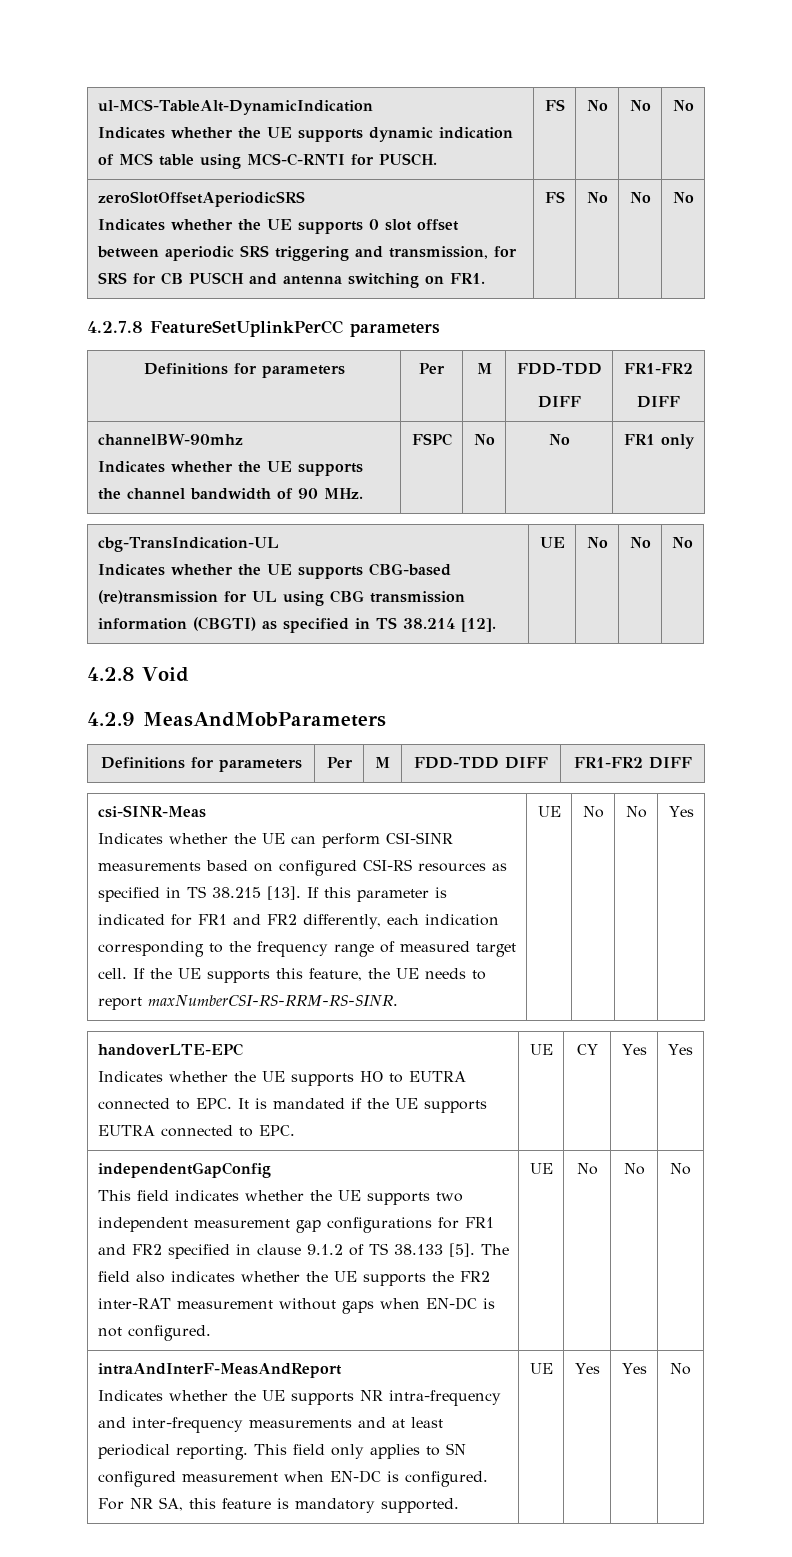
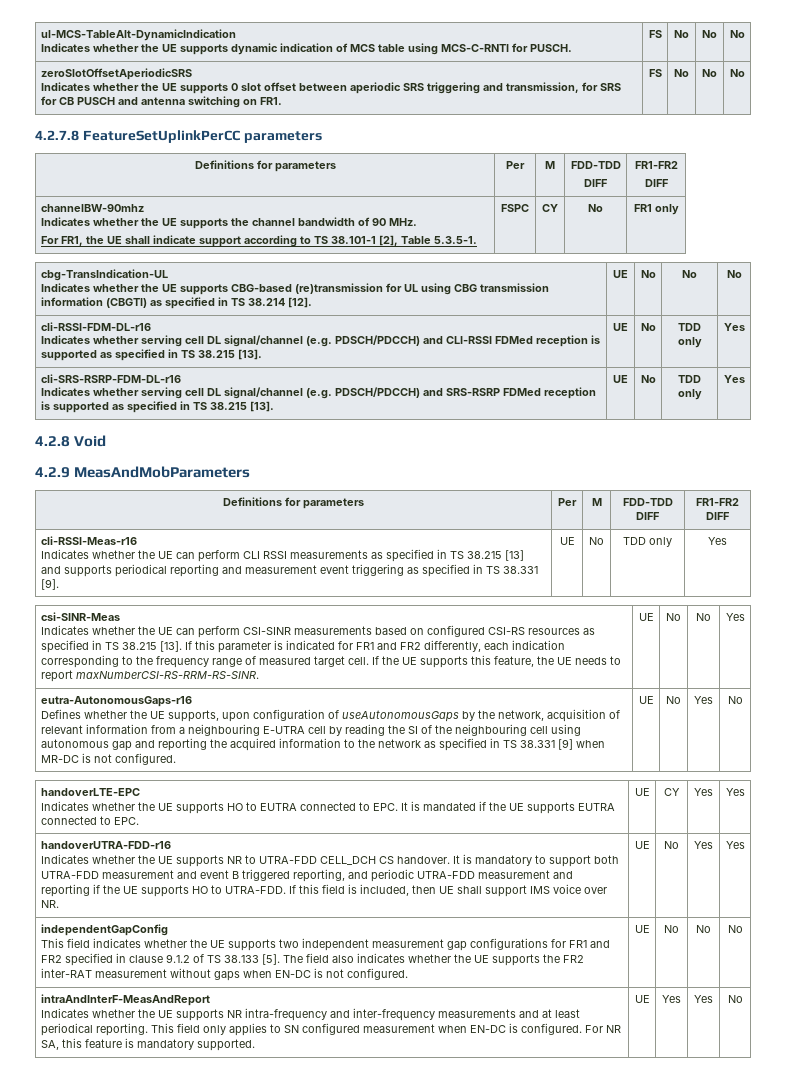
  channelBW-90mhz
- Indicates whether the UE supports the channel bandwidth of 90 MHz. | FSPC | No | No | FR1 only
+ Indicates whether the UE supports the channel bandwidth of 90 MHz.
+ For FR1, the UE shall indicate support according to TS 38.101-1 [2], Table 5.3.5-1. | FSPC | CY | No | FR1 only
+ cli-RSSI-FDM-DL-r16
+ Indicates whether serving cell DL signal/channel (e.g. PDSCH/PDCCH) and CLI-RSSI FDMed reception is supported as specified in TS 38.215 [13]. | UE | No | TDD only | Yes
+ cli-SRS-RSRP-FDM-DL-r16
+ Indicates whether serving cell DL signal/channel (e.g. PDSCH/PDCCH) and SRS-RSRP FDMed reception is supported as specified in TS 38.215 [13]. | UE | No | TDD only | Yes
+ cli-RSSI-Meas-r16
+ Indicates whether the UE can perform CLI RSSI measurements as specified in TS 38.215 [13] and supports periodical reporting and measurement event triggering as specified in TS 38.331 [9]. | UE | No | TDD only | Yes
+ eutra-AutonomousGaps-r16
+ Defines whether the UE supports, upon configuration of useAutonomousGaps by the network, acquisition of relevant information from a neighbouring E-UTRA cell by reading the SI of the neighbouring cell using autonomous gap and reporting the acquired information to the network as specified in TS 38.331 [9] when MR-DC is not configured. | UE | No | Yes | No
+ handoverUTRA-FDD-r16
+ Indicates whether the UE supports NR to UTRA-FDD CELL_DCH CS handover. It is mandatory to support both UTRA-FDD measurement and event B triggered reporting, and periodic UTRA-FDD measurement and reporting if the UE supports HO to UTRA-FDD. If this field is included, then UE shall support IMS voice over NR. | UE | No | Yes | Yes

